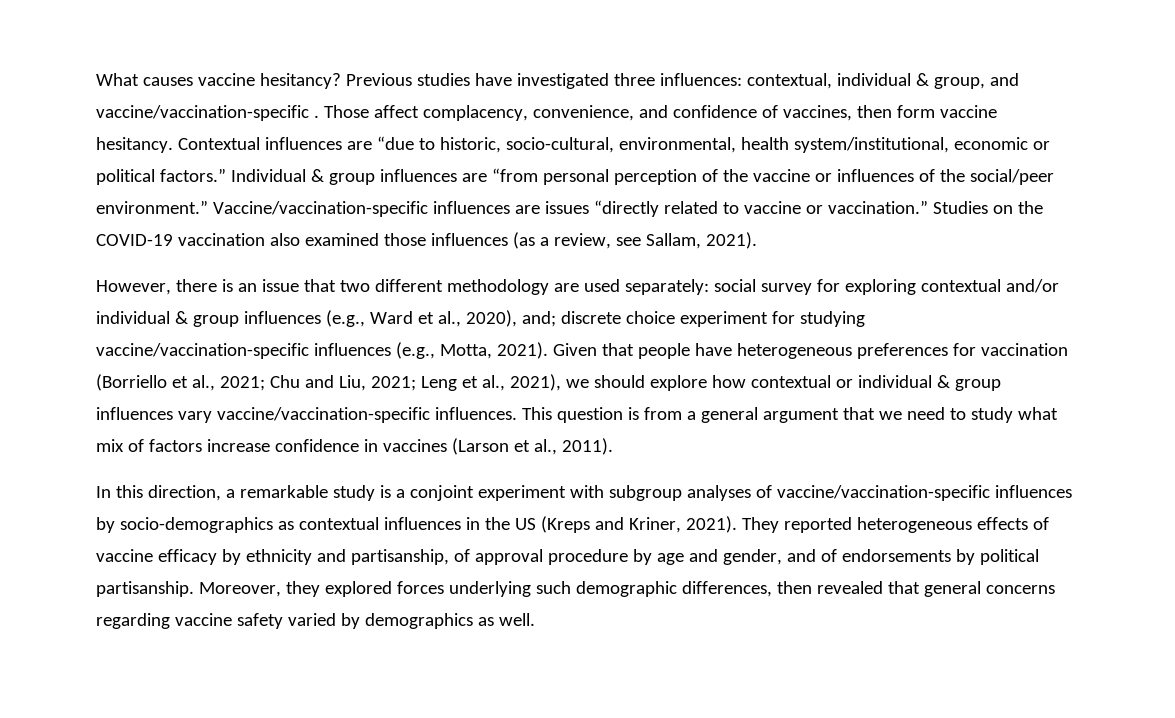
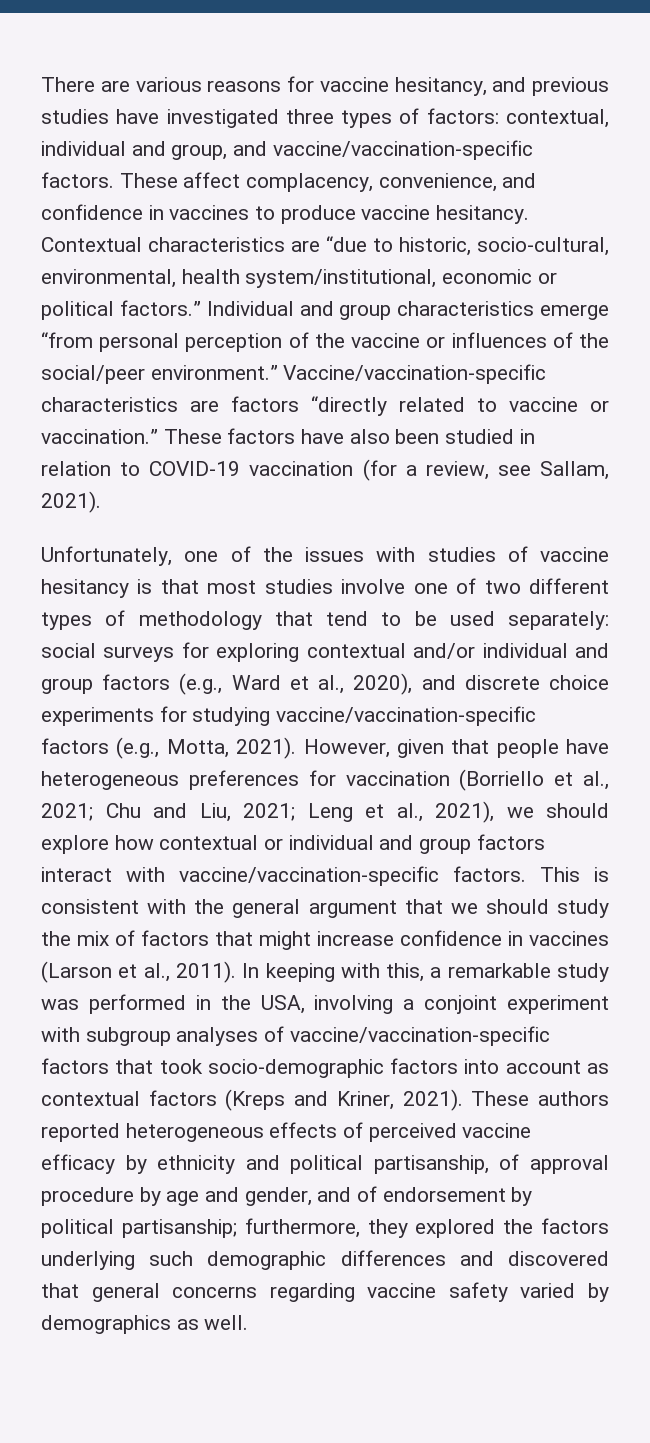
- What causes vaccine hesitancy? Previous studies have investigated three influences: contextual, individual & group, and vaccine/vaccination-specific . Those affect complacency, convenience, and confidence of vaccines, then form vaccine hesitancy.
+ There are various reasons for vaccine hesitancy, and previous studies have investigated three types of factors: contextual, individual and group, and vaccine/vaccination-specific factors. These affect complacency, convenience, and confidence in vaccines to produce vaccine hesitancy.
- Contextual influences are “due to historic, socio-cultural, environmental, health system/institutional, economic or political factors.”
+ Contextual characteristics are “due to historic, socio-cultural, environmental, health system/institutional, economic or political factors.”
- Individual & group influences are “from personal perception of the vaccine or influences of the social/peer environment.”
+ Individual and group characteristics emerge “from personal perception of the vaccine or influences of the social/peer environment.”
- Vaccine/vaccination-specific influences are issues “directly related to vaccine or vaccination.”
+ Vaccine/vaccination-specific characteristics are factors “directly related to vaccine or vaccination.”
- Studies on the COVID-19 vaccination also examined those influences (as a review, see Sallam, 2021).
+ These factors have also been studied in relation to COVID-19 vaccination (for a review, see Sallam, 2021).
- However, there is an issue that two different methodology are used separately: social survey for exploring contextual and/or individual & group influences (e.g., Ward et al., 2020), and; discrete choice experiment for studying vaccine/vaccination-specific influences (e.g., Motta, 2021).
+ Unfortunately, one of the issues with studies of vaccine hesitancy is that most studies involve one of two different types of methodology that tend to be used separately: social surveys for exploring contextual and/or individual and group factors (e.g., Ward et al., 2020), and discrete choice experiments for studying vaccine/vaccination-specific factors (e.g., Motta, 2021).
- Given that people have heterogeneous preferences for vaccination (Borriello et al., 2021; Chu and Liu, 2021; Leng et al., 2021), we should explore how contextual or individual & group influences vary vaccine/vaccination-specific influences. This question is from a general argument that we need to study what mix of factors increase confidence in vaccines (Larson et al., 2011).
- In this direction, a remarkable study is a conjoint experiment with subgroup analyses of vaccine/vaccination-specific influences by socio-demographics as contextual influences in the US (Kreps and Kriner, 2021).
+ However, given that people have heterogeneous preferences for vaccination (Borriello et al., 2021; Chu and Liu, 2021; Leng et al., 2021), we should explore how contextual or individual and group factors interact with vaccine/vaccination-specific factors. This is consistent with the general argument that we should study the mix of factors that might increase confidence in vaccines (Larson et al., 2011). In keeping with this, a remarkable study was performed in the USA, involving a conjoint experiment with subgroup analyses of vaccine/vaccination-specific factors that took socio-demographic factors into account as contextual factors (Kreps and Kriner, 2021).
- They reported heterogeneous effects of vaccine efficacy by ethnicity and partisanship, of approval procedure by age and gender, and of endorsements by political partisanship. Moreover, they explored forces underlying such demographic differences, then revealed that general concerns regarding vaccine safety varied by demographics as well.
+ These authors reported heterogeneous effects of perceived vaccine efficacy by ethnicity and political partisanship, of approval procedure by age and gender, and of endorsement by political partisanship; furthermore, they explored the factors underlying such demographic differences and discovered that general concerns regarding vaccine safety varied by demographics as well.

